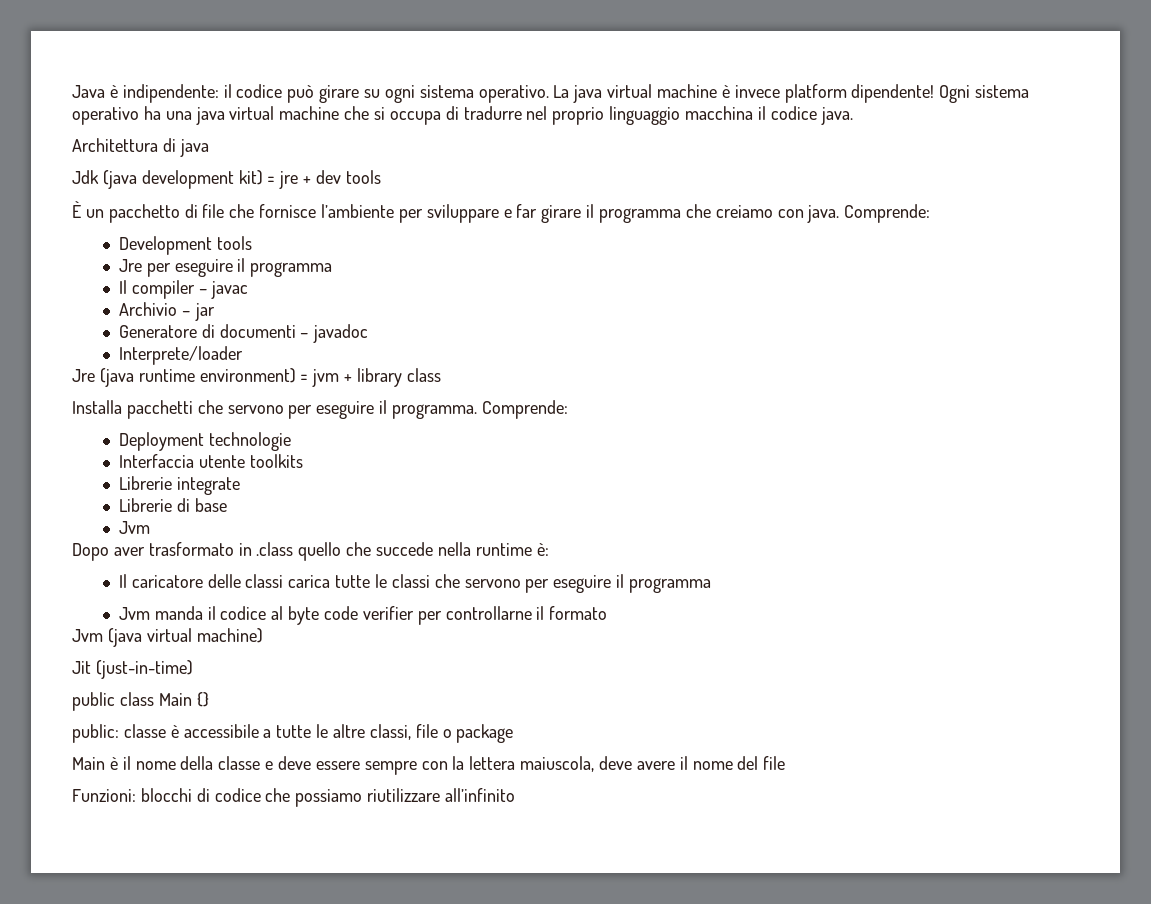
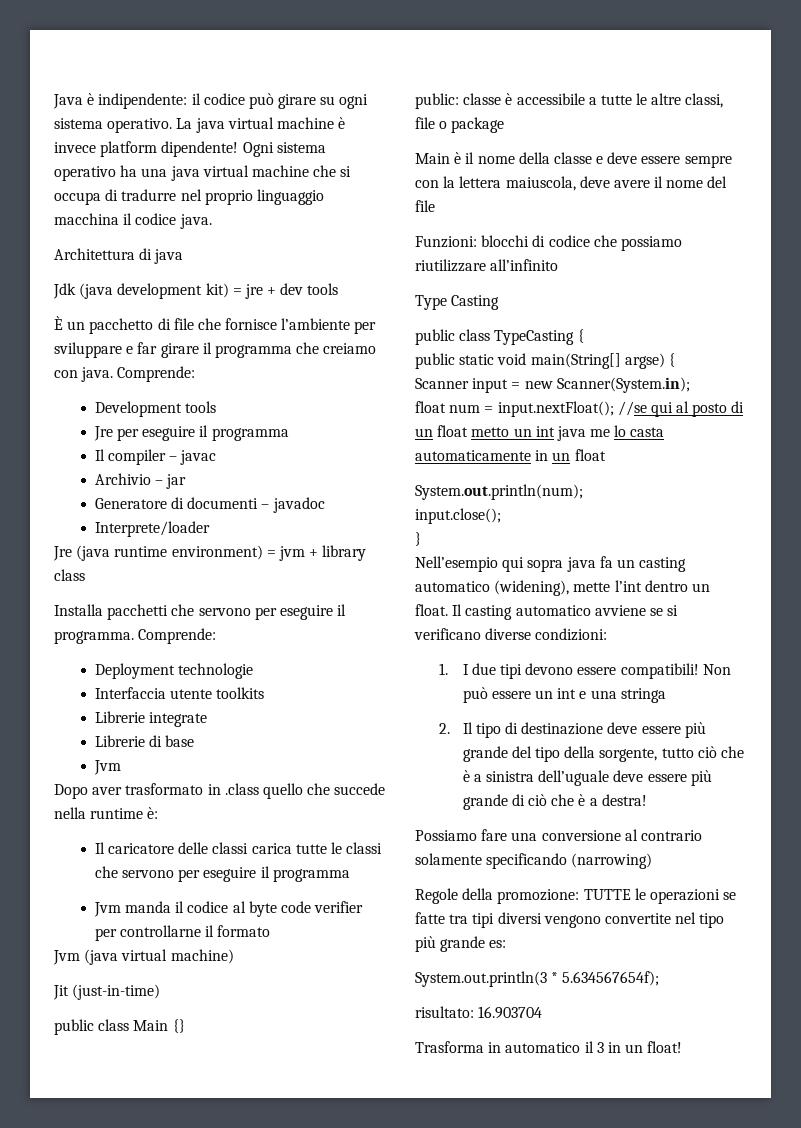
+ Type Casting
+ public class TypeCasting {
+ public static void main(String[] argse) {
+ Scanner input = new Scanner(System.in);
+ float num = input.nextFloat(); //se qui al posto di un float metto un int java me lo casta automaticamente in un float
+ System.out.println(num);
+ input.close();
+ }
+ Nell’esempio qui sopra java fa un casting automatico (widening), mette l’int dentro un float. Il casting automatico avviene se si verificano diverse condizioni:
+ 1. I due tipi devono essere compatibili! Non può essere un int e una stringa
+ 2. Il tipo di destinazione deve essere più grande del tipo della sorgente, tutto ciò che è a sinistra dell’uguale deve essere più grande di ciò che è a destra!
+ Possiamo fare una conversione al contrario solamente specificando (narrowing)
+ Regole della promozione: TUTTE le operazioni se fatte tra tipi diversi vengono convertite nel tipo più grande es:
+ System.out.println(3 * 5.634567654f);
+ risultato: 16.903704
+ Trasforma in automatico il 3 in un float!

